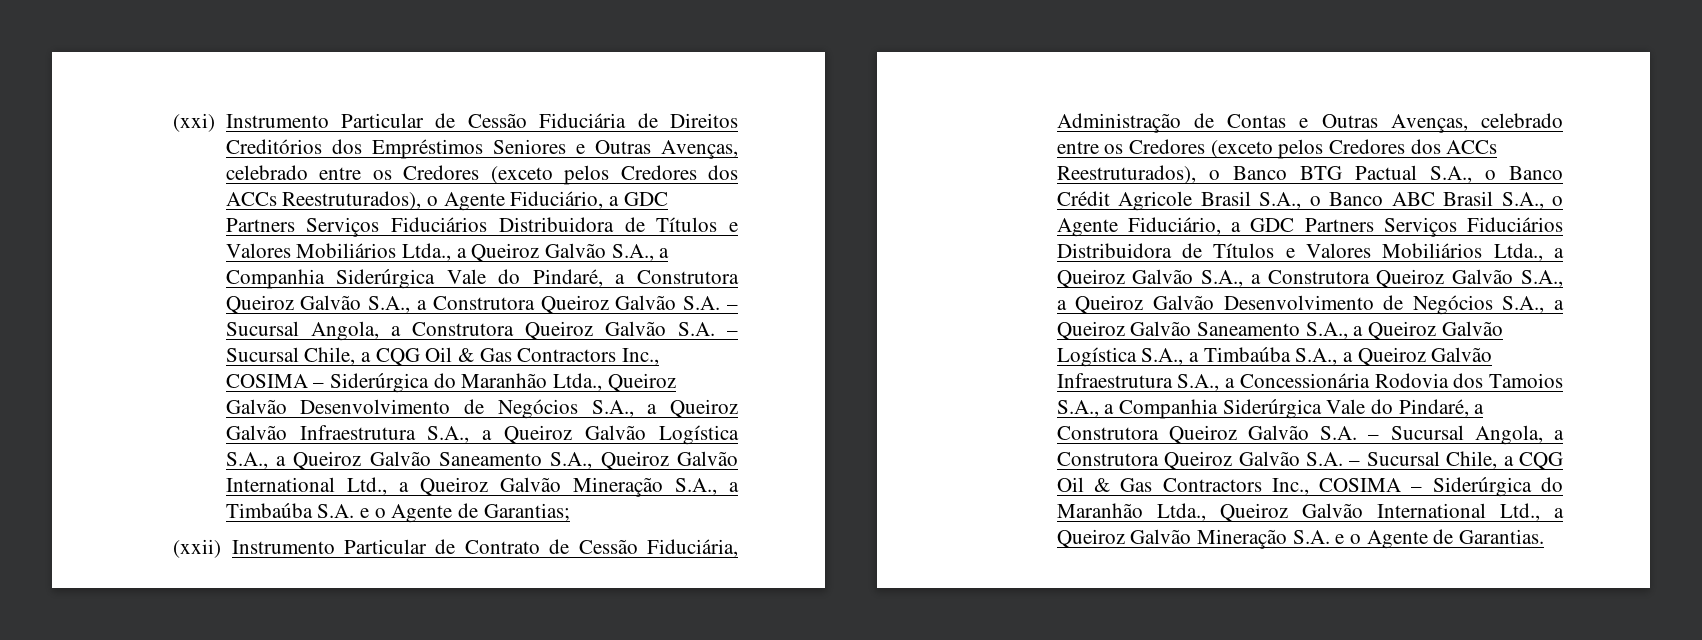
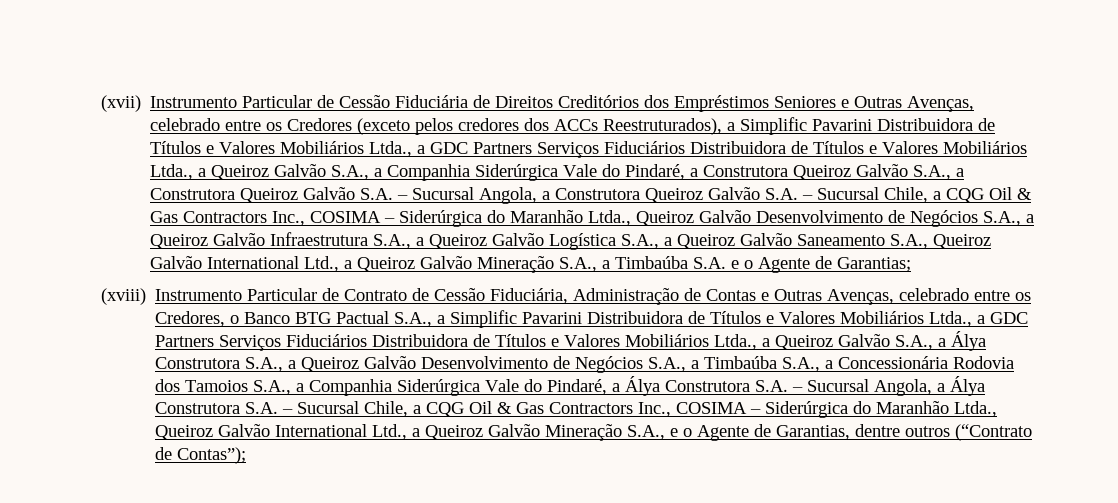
- (xxi) Instrumento Particular de Cessão Fiduciária de Direitos Creditórios dos Empréstimos Seniores e Outras Avenças, celebrado entre os Credores (exceto pelos Credores dos ACCs Reestruturados), o Agente Fiduciário, a GDC Partners Serviços Fiduciários Distribuidora de Títulos e Valores Mobiliários Ltda., a Queiroz Galvão S.A., a Companhia Siderúrgica Vale do Pindaré, a Construtora Queiroz Galvão S.A., a Construtora Queiroz Galvão S.A. – Sucursal Angola, a Construtora Queiroz Galvão S.A. – Sucursal Chile, a CQG Oil & Gas Contractors Inc., COSIMA – Siderúrgica do Maranhão Ltda., Queiroz Galvão Desenvolvimento de Negócios S.A., a Queiroz Galvão Infraestrutura S.A., a Queiroz Galvão Logística S.A., a Queiroz Galvão Saneamento S.A., Queiroz Galvão International Ltd., a Queiroz Galvão Mineração S.A., a Timbaúba S.A. e o Agente de Garantias;
+ (xvii) Instrumento Particular de Cessão Fiduciária de Direitos Creditórios dos Empréstimos Seniores e Outras Avenças, celebrado entre os Credores (exceto pelos credores dos ACCs Reestruturados), a Simplific Pavarini Distribuidora de Títulos e Valores Mobiliários Ltda., a GDC Partners Serviços Fiduciários Distribuidora de Títulos e Valores Mobiliários Ltda., a Queiroz Galvão S.A., a Companhia Siderúrgica Vale do Pindaré, a Construtora Queiroz Galvão S.A., a Construtora Queiroz Galvão S.A. – Sucursal Angola, a Construtora Queiroz Galvão S.A. – Sucursal Chile, a CQG Oil & Gas Contractors Inc., COSIMA – Siderúrgica do Maranhão Ltda., Queiroz Galvão Desenvolvimento de Negócios S.A., a Queiroz Galvão Infraestrutura S.A., a Queiroz Galvão Logística S.A., a Queiroz Galvão Saneamento S.A., Queiroz Galvão International Ltd., a Queiroz Galvão Mineração S.A., a Timbaúba S.A. e o Agente de Garantias;
- (xxii) Instrumento Particular de Contrato de Cessão Fiduciária, Administração de Contas e Outras Avenças, celebrado entre os Credores (exceto pelos Credores dos ACCs Reestruturados), o Banco BTG Pactual S.A., o Banco Crédit Agricole Brasil S.A., o Banco ABC Brasil S.A., o Agente Fiduciário, a GDC Partners Serviços Fiduciários Distribuidora de Títulos e Valores Mobiliários Ltda., a Queiroz Galvão S.A., a Construtora Queiroz Galvão S.A., a Queiroz Galvão Desenvolvimento de Negócios S.A., a Queiroz Galvão Saneamento S.A., a Queiroz Galvão Logística S.A., a Timbaúba S.A., a Queiroz Galvão Infraestrutura S.A., a Concessionária Rodovia dos Tamoios S.A., a Companhia Siderúrgica Vale do Pindaré, a Construtora Queiroz Galvão S.A. – Sucursal Angola, a Construtora Queiroz Galvão S.A. – Sucursal Chile, a CQG Oil & Gas Contractors Inc., COSIMA – Siderúrgica do Maranhão Ltda., Queiroz Galvão International Ltd., a Queiroz Galvão Mineração S.A. e o Agente de Garantias.
+ (xviii) Instrumento Particular de Contrato de Cessão Fiduciária, Administração de Contas e Outras Avenças, celebrado entre os Credores, o Banco BTG Pactual S.A., a Simplific Pavarini Distribuidora de Títulos e Valores Mobiliários Ltda., a GDC Partners Serviços Fiduciários Distribuidora de Títulos e Valores Mobiliários Ltda., a Queiroz Galvão S.A., a Álya Construtora S.A., a Queiroz Galvão Desenvolvimento de Negócios S.A., a Timbaúba S.A., a Concessionária Rodovia dos Tamoios S.A., a Companhia Siderúrgica Vale do Pindaré, a Álya Construtora S.A. – Sucursal Angola, a Álya Construtora S.A. – Sucursal Chile, a CQG Oil & Gas Contractors Inc., COSIMA – Siderúrgica do Maranhão Ltda., Queiroz Galvão International Ltd., a Queiroz Galvão Mineração S.A., e o Agente de Garantias, dentre outros (“Contrato de Contas”);

